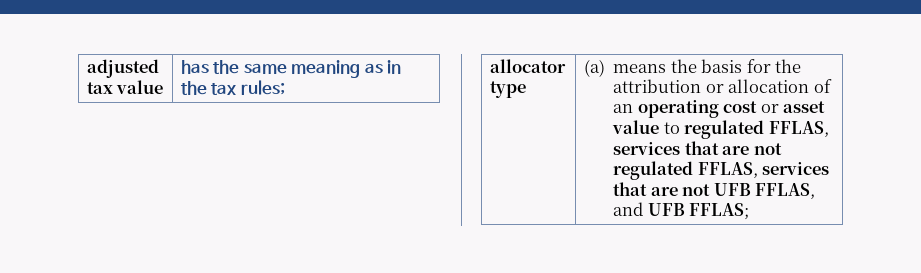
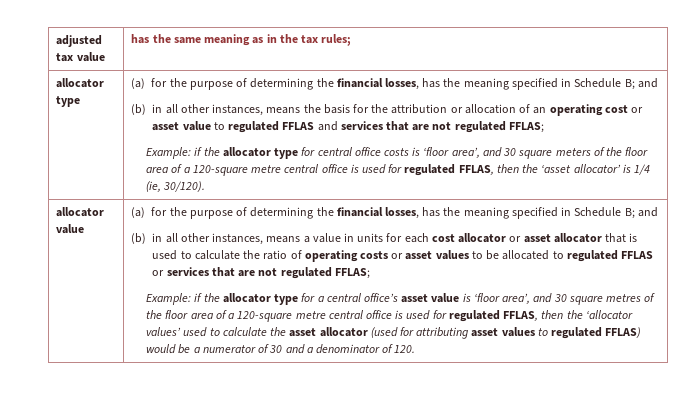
- allocator type | (a) means the basis for the attribution or allocation of an operating cost or asset value to regulated FFLAS, services that are not regulated FFLAS, services that are not UFB FFLAS, and UFB FFLAS;
+ allocator type | (a) for the purpose of determining the financial losses, has the meaning specified in Schedule B; and
+ (b) in all other instances, means the basis for the attribution or allocation of an operating cost or asset value to regulated FFLAS and services that are not regulated FFLAS;
+ Example: if the allocator type for central office costs is ‘floor area’, and 30 square meters of the floor area of a 120-square metre central office is used for regulated FFLAS, then the ‘asset allocator’ is 1/4 (ie, 30/120).
+ allocator value | (a) for the purpose of determining the financial losses, has the meaning specified in Schedule B; and
+ (b) in all other instances, means a value in units for each cost allocator or asset allocator that is used to calculate the ratio of operating costs or asset values to be allocated to regulated FFLAS or services that are not regulated FFLAS;
+ Example: if the allocator type for a central office’s asset value is ‘floor area’, and 30 square metres of the floor area of a 120-square metre central office is used for regulated FFLAS, then the ‘allocator values’ used to calculate the asset allocator (used for attributing asset values to regulated FFLAS) would be a numerator of 30 and a denominator of 120.

